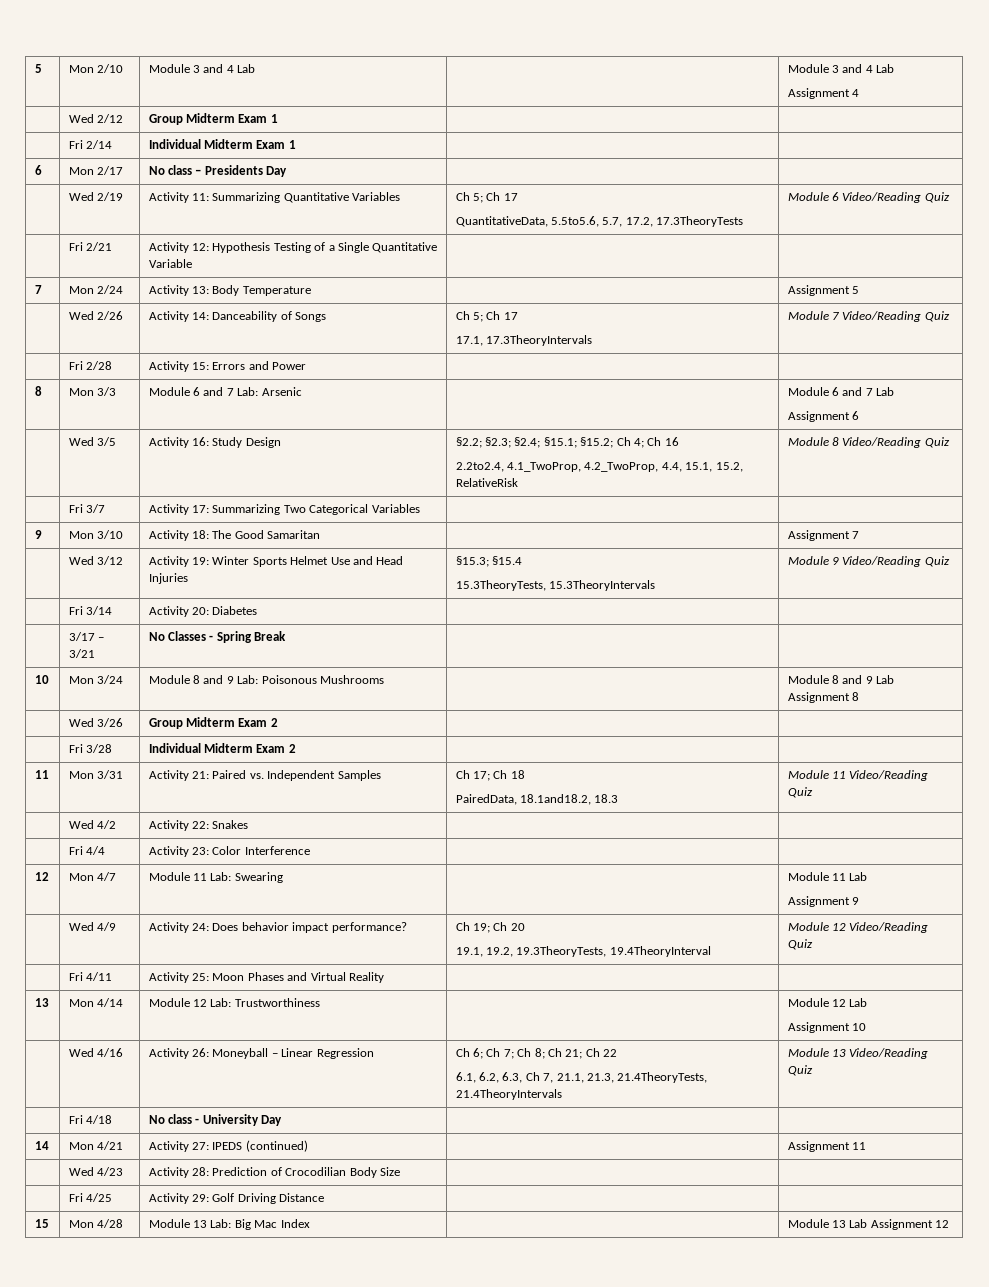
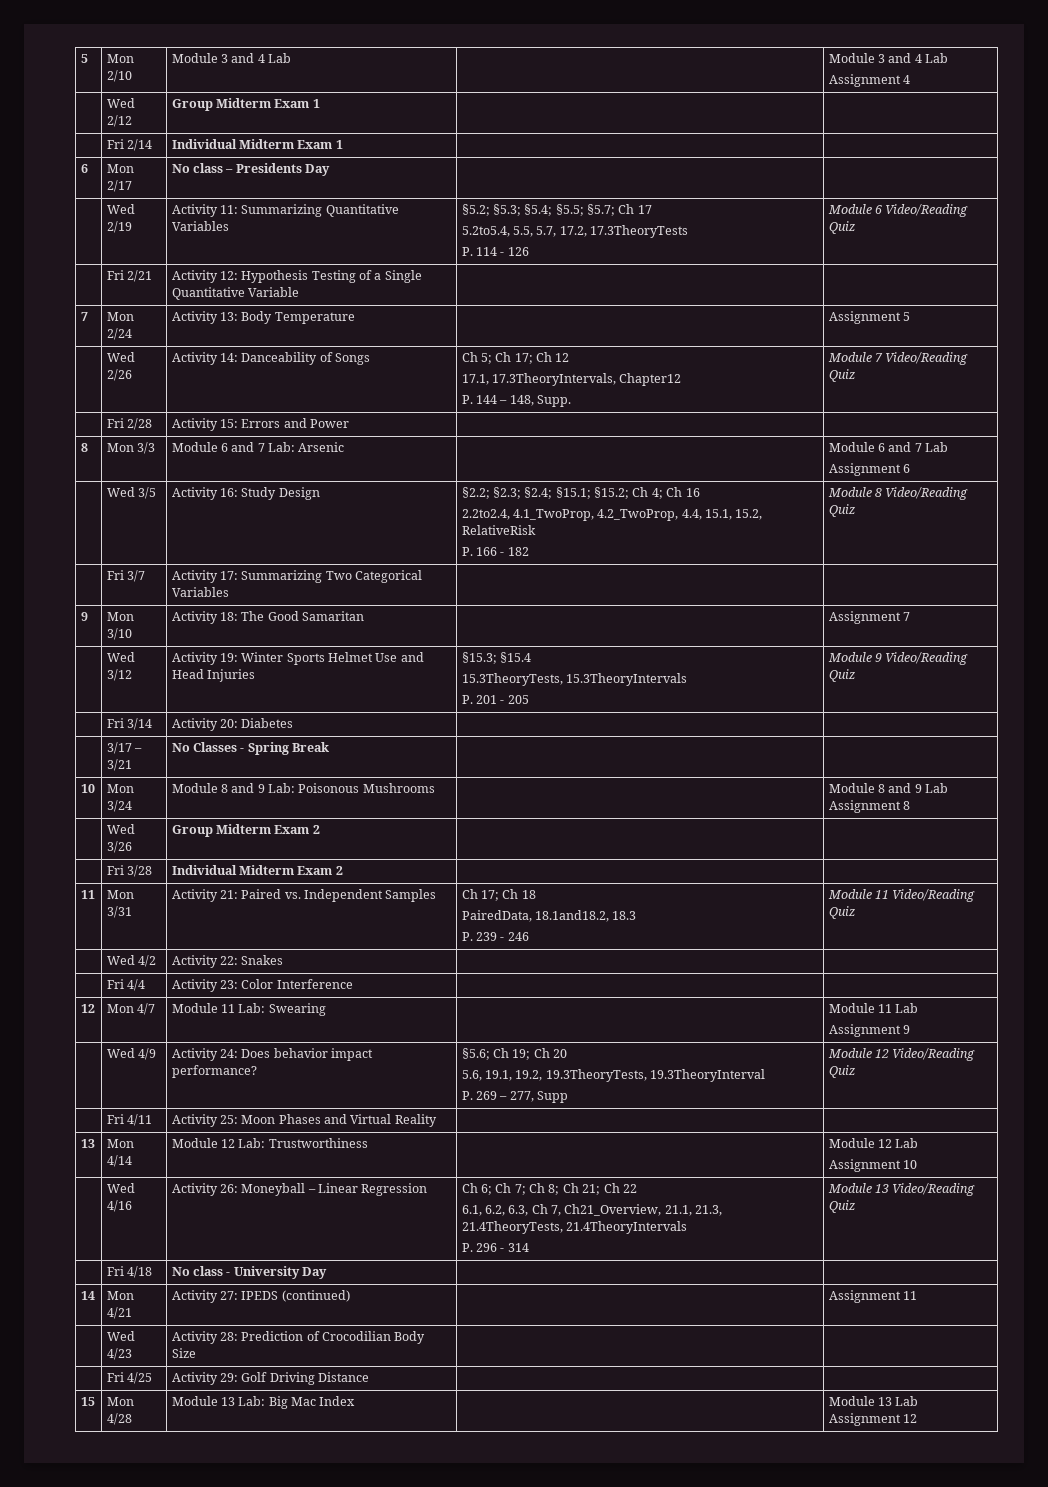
- | Wed 2/19 | Activity 11: Summarizing Quantitative Variables | Ch 5; Ch 17
- QuantitativeData, 5.5to5.6, 5.7, 17.2, 17.3TheoryTests | Module 6 Video/Reading Quiz
+ | Wed 2/19 | Activity 11: Summarizing Quantitative Variables | §5.2; §5.3; §5.4; §5.5; §5.7; Ch 17
+ 5.2to5.4, 5.5, 5.7, 17.2, 17.3TheoryTests
+ P. 114 - 126 | Module 6 Video/Reading Quiz
- | Wed 2/26 | Activity 14: Danceability of Songs | Ch 5; Ch 17
- 17.1, 17.3TheoryIntervals | Module 7 Video/Reading Quiz
+ | Wed 2/26 | Activity 14: Danceability of Songs | Ch 5; Ch 17; Ch 12
+ 17.1, 17.3TheoryIntervals, Chapter12
+ P. 144 – 148, Supp. | Module 7 Video/Reading Quiz
  | Wed 3/5 | Activity 16: Study Design | §2.2; §2.3; §2.4; §15.1; §15.2; Ch 4; Ch 16
- 2.2to2.4, 4.1_TwoProp, 4.2_TwoProp, 4.4, 15.1, 15.2, RelativeRisk | Module 8 Video/Reading Quiz
+ 2.2to2.4, 4.1_TwoProp, 4.2_TwoProp, 4.4, 15.1, 15.2, RelativeRisk
+ P. 166 - 182 | Module 8 Video/Reading Quiz
  | Wed 3/12 | Activity 19: Winter Sports Helmet Use and Head Injuries | §15.3; §15.4
- 15.3TheoryTests, 15.3TheoryIntervals | Module 9 Video/Reading Quiz
+ 15.3TheoryTests, 15.3TheoryIntervals
+ P. 201 - 205 | Module 9 Video/Reading Quiz
  11 | Mon 3/31 | Activity 21: Paired vs. Independent Samples | Ch 17; Ch 18
- PairedData, 18.1and18.2, 18.3 | Module 11 Video/Reading Quiz
+ PairedData, 18.1and18.2, 18.3
+ P. 239 - 246 | Module 11 Video/Reading Quiz
- | Wed 4/9 | Activity 24: Does behavior impact performance? | Ch 19; Ch 20
- 19.1, 19.2, 19.3TheoryTests, 19.4TheoryInterval | Module 12 Video/Reading Quiz
+ | Wed 4/9 | Activity 24: Does behavior impact performance? | §5.6; Ch 19; Ch 20
+ 5.6, 19.1, 19.2, 19.3TheoryTests, 19.3TheoryInterval
+ P. 269 – 277, Supp | Module 12 Video/Reading Quiz
  | Wed 4/16 | Activity 26: Moneyball – Linear Regression | Ch 6; Ch 7; Ch 8; Ch 21; Ch 22
- 6.1, 6.2, 6.3, Ch 7, 21.1, 21.3, 21.4TheoryTests, 21.4TheoryIntervals | Module 13 Video/Reading Quiz
+ 6.1, 6.2, 6.3, Ch 7, Ch21_Overview, 21.1, 21.3, 21.4TheoryTests, 21.4TheoryIntervals
+ P. 296 - 314 | Module 13 Video/Reading Quiz

